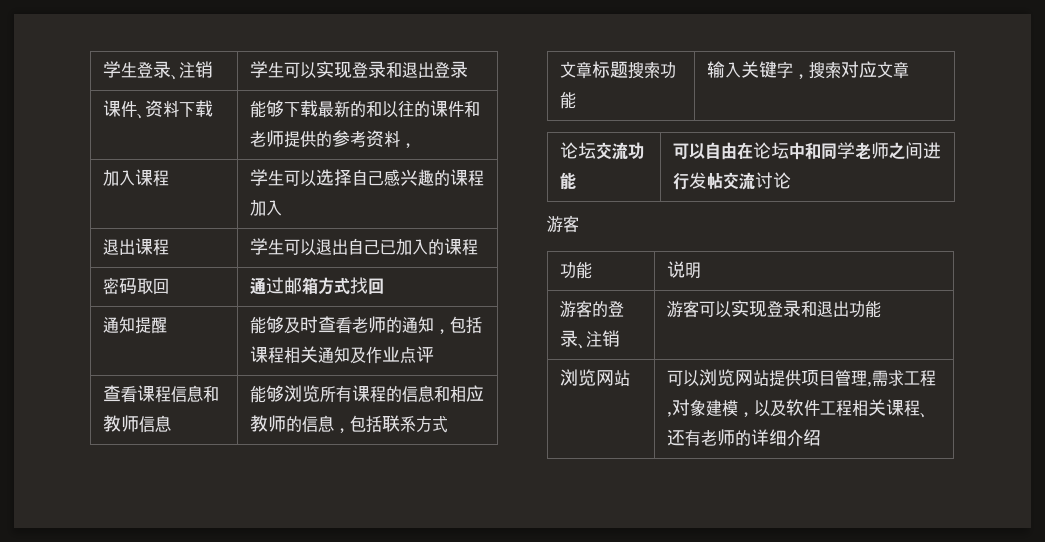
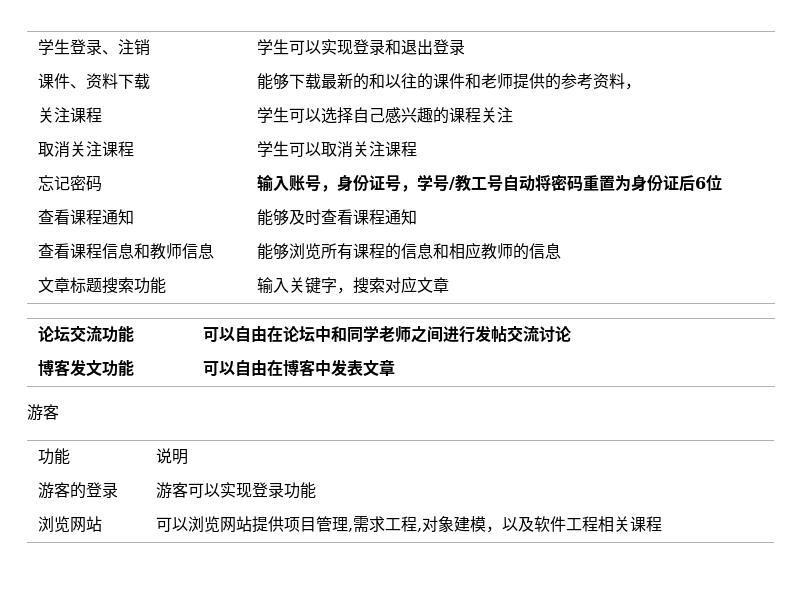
- 加入课程 | 学生可以选择自己感兴趣的课程加入
- 退出课程 | 学生可以退出自己已加入的课程
+ 关注课程 | 学生可以选择自己感兴趣的课程关注
+ 取消关注课程 | 学生可以取消关注课程
- 密码取回 | 通过邮箱方式找回
- 通知提醒 | 能够及时查看老师的通知，包括课程相关通知及作业点评
+ 忘记密码 | 输入账号，身份证号，学号/教工号自动将密码重置为身份证后6位
+ 查看课程通知 | 能够及时查看课程通知
- 查看课程信息和教师信息 | 能够浏览所有课程的信息和相应教师的信息，包括联系方式
+ 查看课程信息和教师信息 | 能够浏览所有课程的信息和相应教师的信息
+ 博客发文功能 | 可以自由在博客中发表文章
- 游客的登录、注销 | 游客可以实现登录和退出功能
+ 游客的登录 | 游客可以实现登录功能
- 浏览网站 | 可以浏览网站提供项目管理,需求工程,对象建模，以及软件工程相关课程、还有老师的详细介绍
+ 浏览网站 | 可以浏览网站提供项目管理,需求工程,对象建模，以及软件工程相关课程

